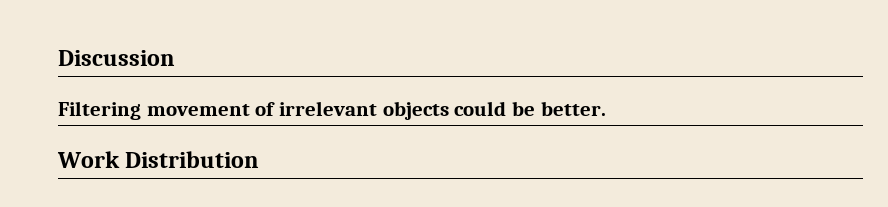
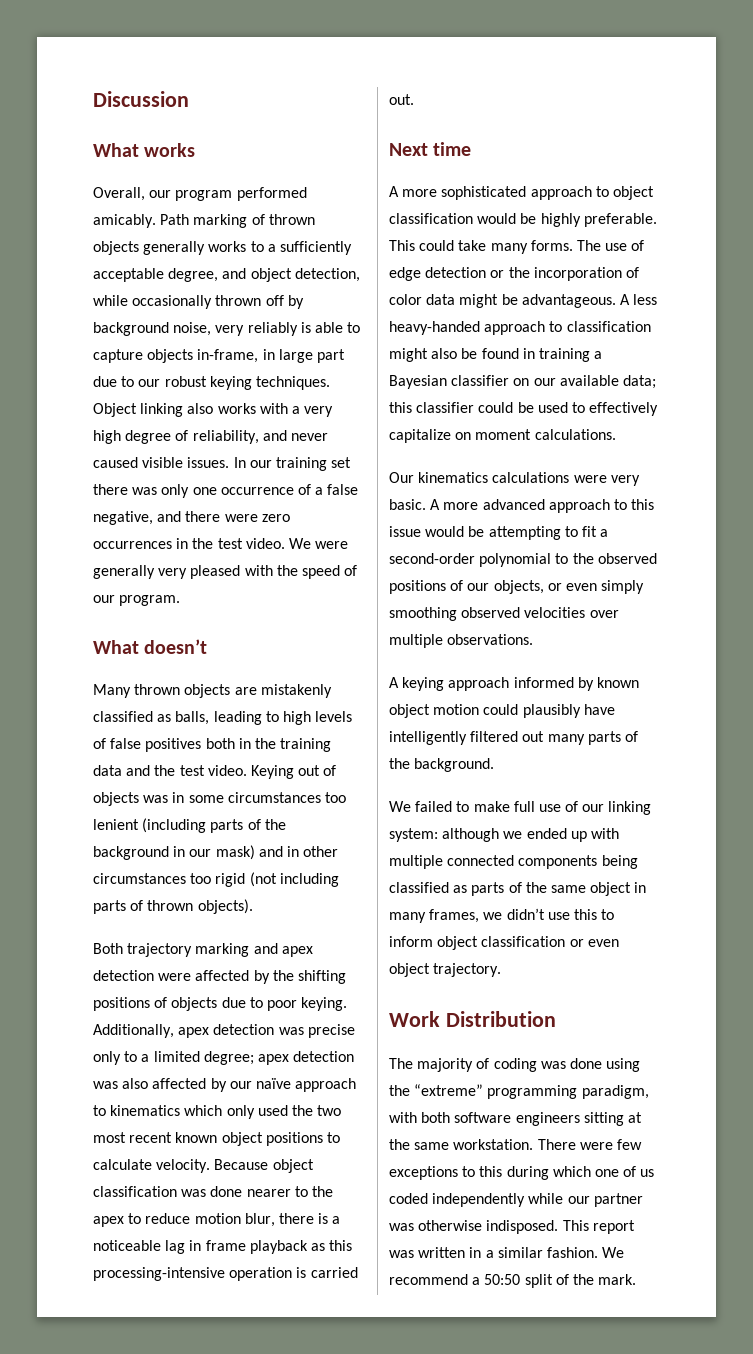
- Filtering movement of irrelevant objects could be better.
+ What works
+ Overall, our program performed amicably. Path marking of thrown objects generally works to a sufficiently acceptable degree, and object detection, while occasionally thrown off by background noise, very reliably is able to capture objects in-frame, in large part due to our robust keying techniques. Object linking also works with a very high degree of reliability, and never caused visible issues. In our training set there was only one occurrence of a false negative, and there were zero occurrences in the test video. We were generally very pleased with the speed of our program.
+ What doesn’t
+ Many thrown objects are mistakenly classified as balls, leading to high levels of false positives both in the training data and the test video. Keying out of objects was in some circumstances too lenient (including parts of the background in our mask) and in other circumstances too rigid (not including parts of thrown objects).
+ Both trajectory marking and apex detection were affected by the shifting positions of objects due to poor keying. Additionally, apex detection was precise only to a limited degree; apex detection was also affected by our naïve approach to kinematics which only used the two most recent known object positions to calculate velocity. Because object classification was done nearer to the apex to reduce motion blur, there is a noticeable lag in frame playback as this processing-intensive operation is carried out.
+ Next time
+ A more sophisticated approach to object classification would be highly preferable. This could take many forms. The use of edge detection or the incorporation of color data might be advantageous. A less heavy-handed approach to classification might also be found in training a Bayesian classifier on our available data; this classifier could be used to effectively capitalize on moment calculations.
+ Our kinematics calculations were very basic. A more advanced approach to this issue would be attempting to fit a second-order polynomial to the observed positions of our objects, or even simply smoothing observed velocities over multiple observations.
+ A keying approach informed by known object motion could plausibly have intelligently filtered out many parts of the background.
+ We failed to make full use of our linking system: although we ended up with multiple connected components being classified as parts of the same object in many frames, we didn’t use this to inform object classification or even object trajectory.
  Work Distribution
+ The majority of coding was done using the “extreme” programming paradigm, with both software engineers sitting at the same workstation. There were few exceptions to this during which one of us coded independently while our partner was otherwise indisposed. This report was written in a similar fashion. We recommend a 50:50 split of the mark.

